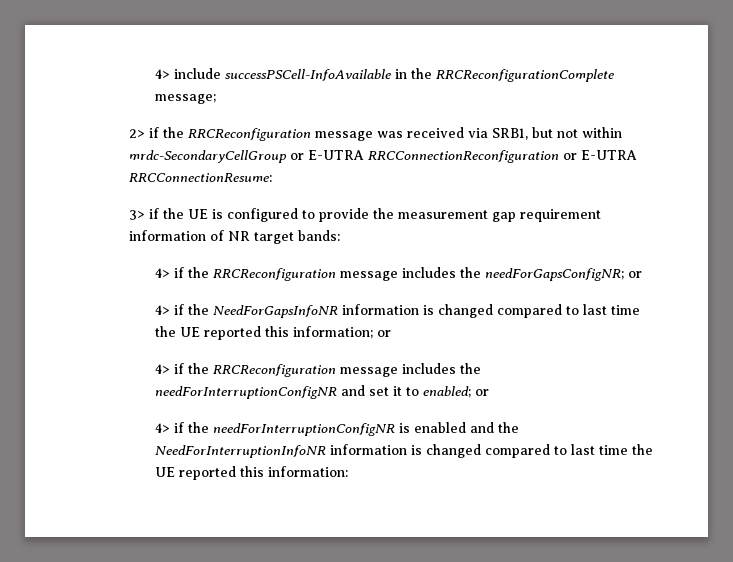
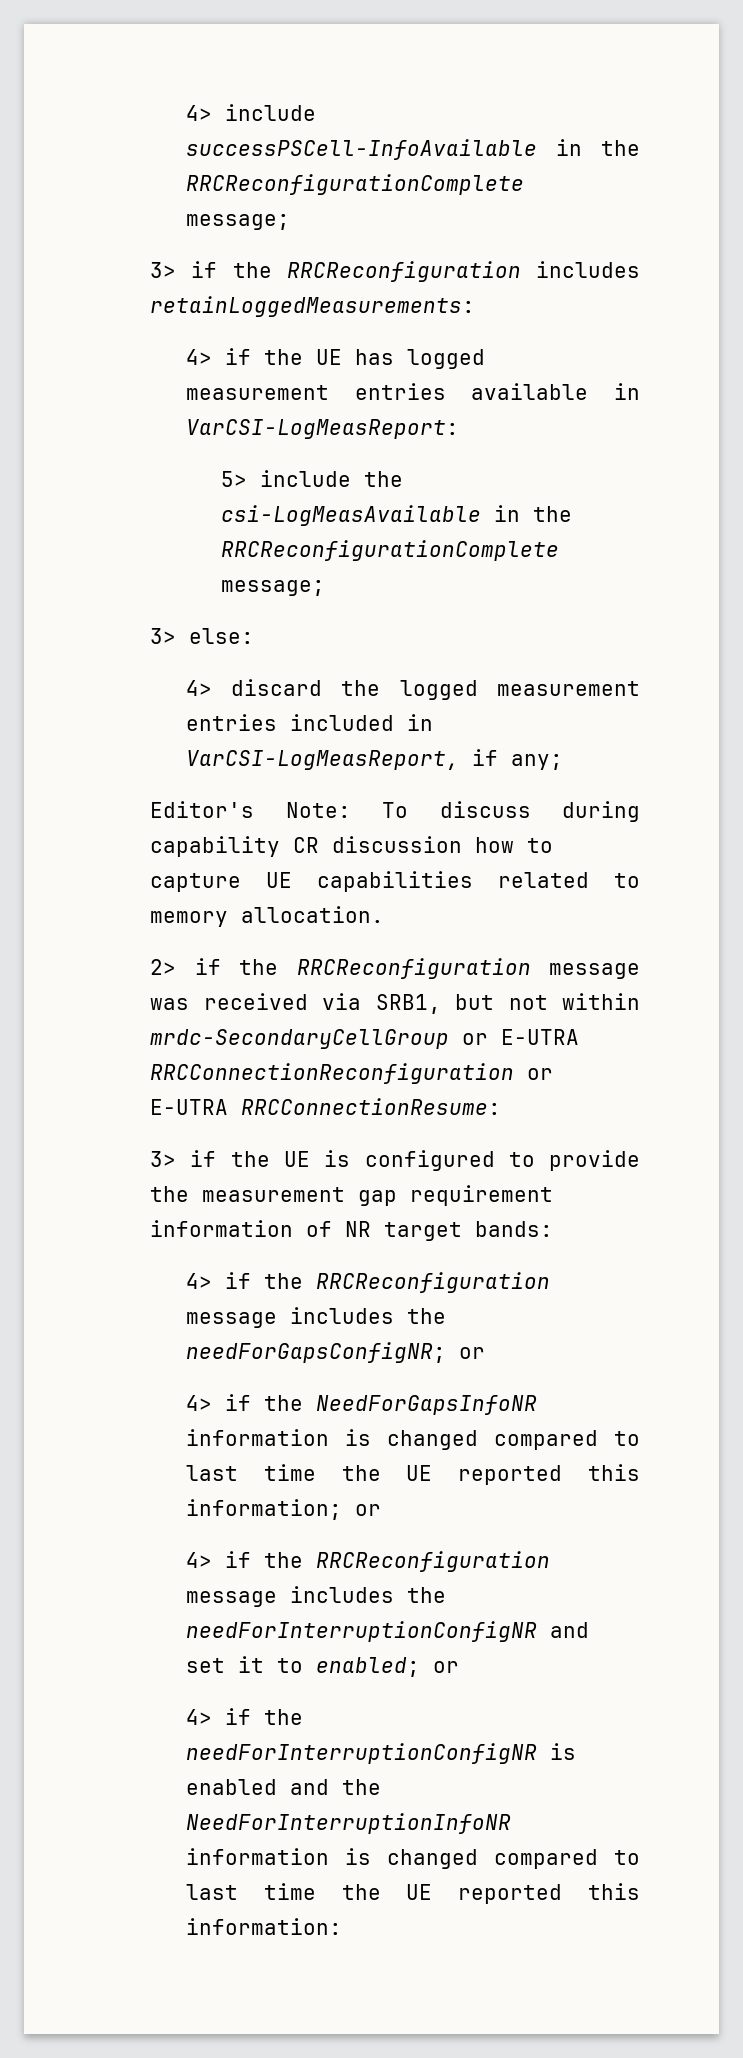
+ 3> if the RRCReconfiguration includes retainLoggedMeasurements:
+ 4> if the UE has logged measurement entries available in VarCSI-LogMeasReport:
+ 5> include the csi-LogMeasAvailable in the RRCReconfigurationComplete message;
+ 3> else:
+ 4> discard the logged measurement entries included in VarCSI-LogMeasReport, if any;
+ Editor's Note: To discuss during capability CR discussion how to capture UE capabilities related to memory allocation.

